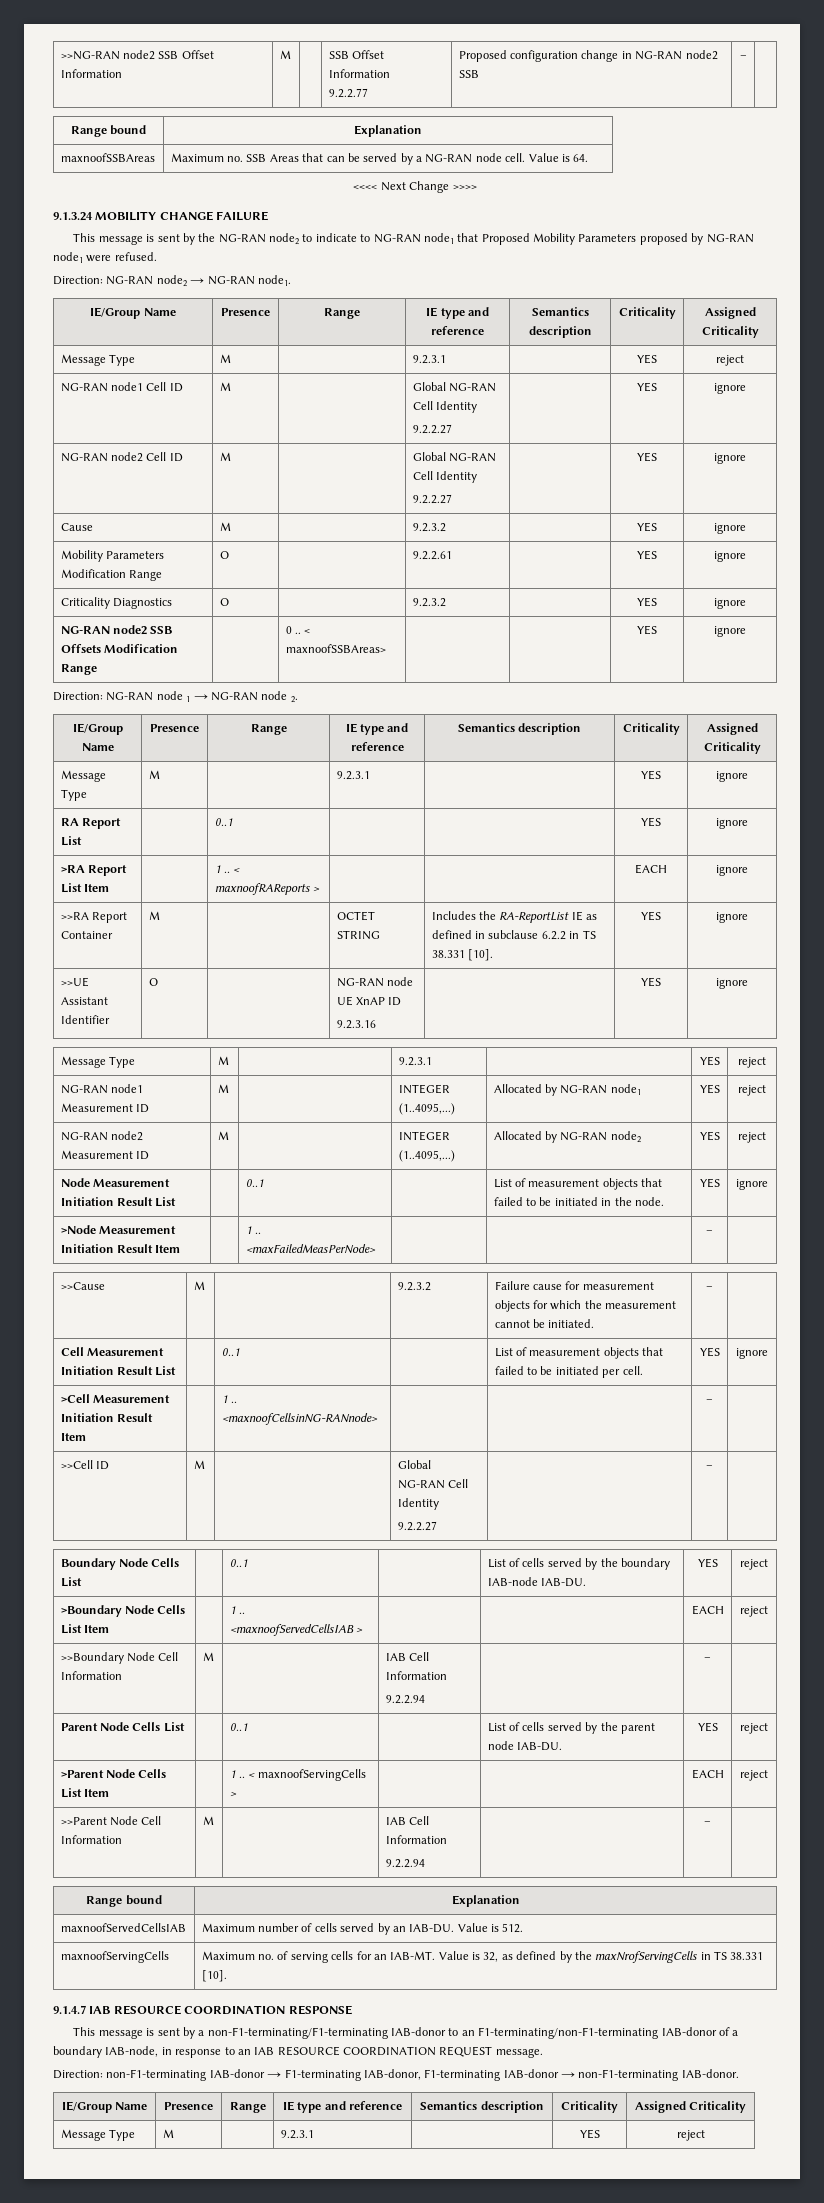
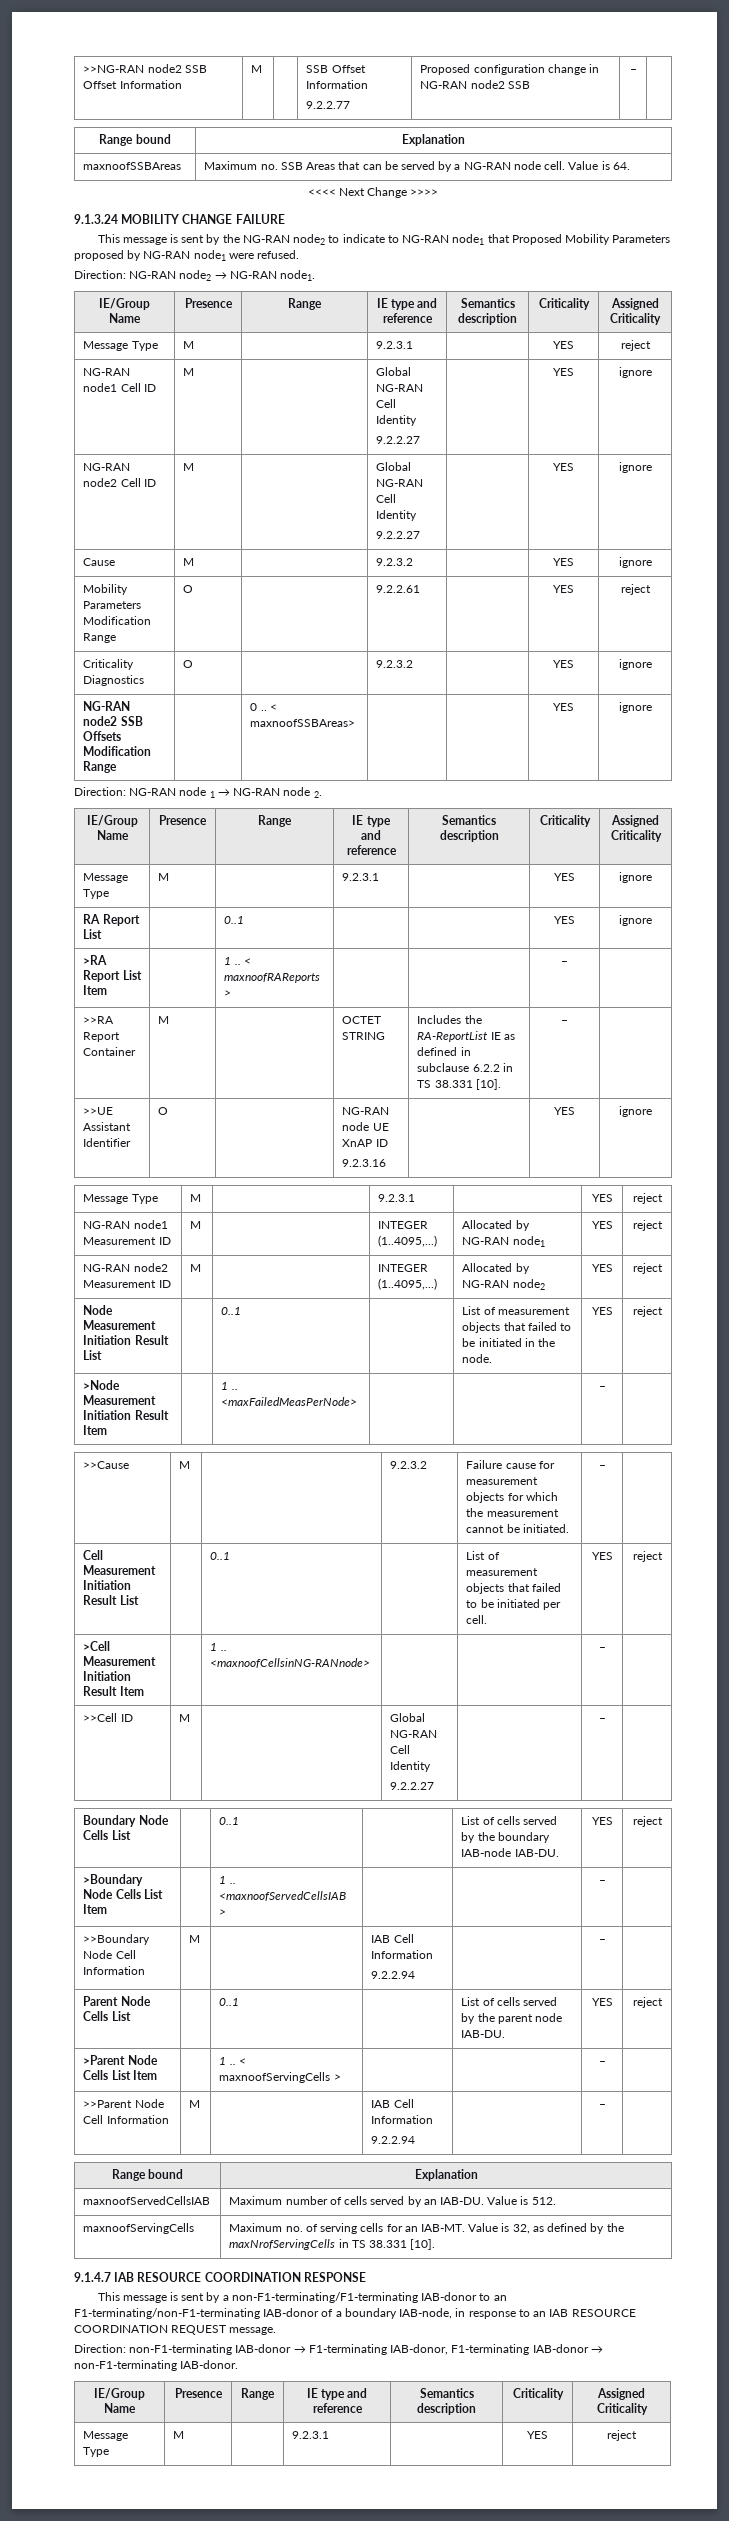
- Mobility Parameters Modification Range | O | | 9.2.2.61 | | YES | ignore
+ Mobility Parameters Modification Range | O | | 9.2.2.61 | | YES | reject
- >RA Report List Item | | 1 .. < maxnoofRAReports > | | | EACH | ignore
+ >RA Report List Item | | 1 .. < maxnoofRAReports > | | | – |
- >>RA Report Container | M | | OCTET STRING | Includes the RA-ReportList IE as defined in subclause 6.2.2 in TS 38.331 [10]. | YES | ignore
+ >>RA Report Container | M | | OCTET STRING | Includes the RA-ReportList IE as defined in subclause 6.2.2 in TS 38.331 [10]. | – |
- Node Measurement Initiation Result List | | 0..1 | | List of measurement objects that failed to be initiated in the node. | YES | ignore
+ Node Measurement Initiation Result List | | 0..1 | | List of measurement objects that failed to be initiated in the node. | YES | reject
- Cell Measurement Initiation Result List | | 0..1 | | List of measurement objects that failed to be initiated per cell. | YES | ignore
+ Cell Measurement Initiation Result List | | 0..1 | | List of measurement objects that failed to be initiated per cell. | YES | reject
- >Boundary Node Cells List Item | | 1 .. <maxnoofServedCellsIAB > | | | EACH | reject
+ >Boundary Node Cells List Item | | 1 .. <maxnoofServedCellsIAB > | | | – |
- >Parent Node Cells List Item | | 1 .. < maxnoofServingCells > | | | EACH | reject
+ >Parent Node Cells List Item | | 1 .. < maxnoofServingCells > | | | – |

